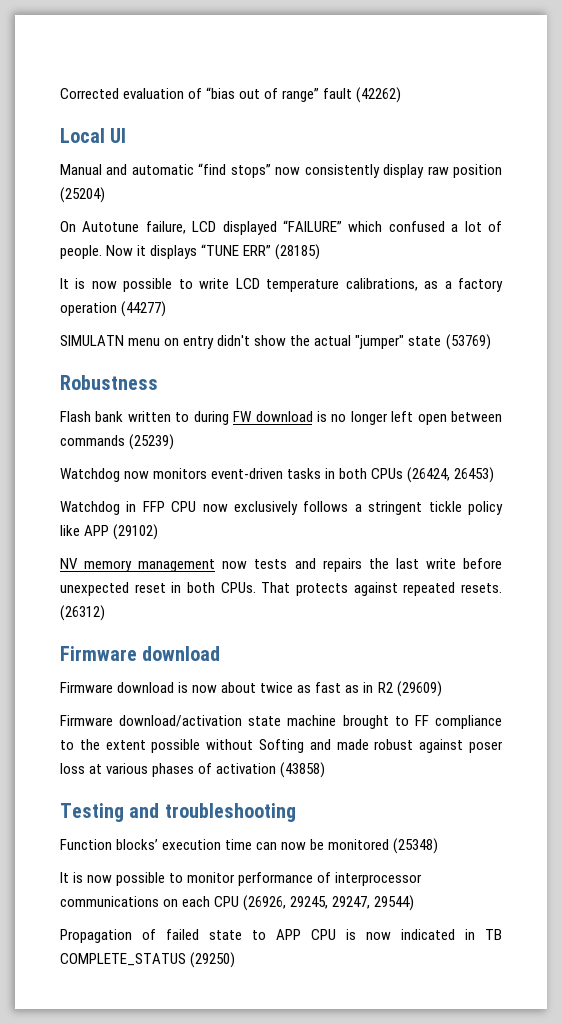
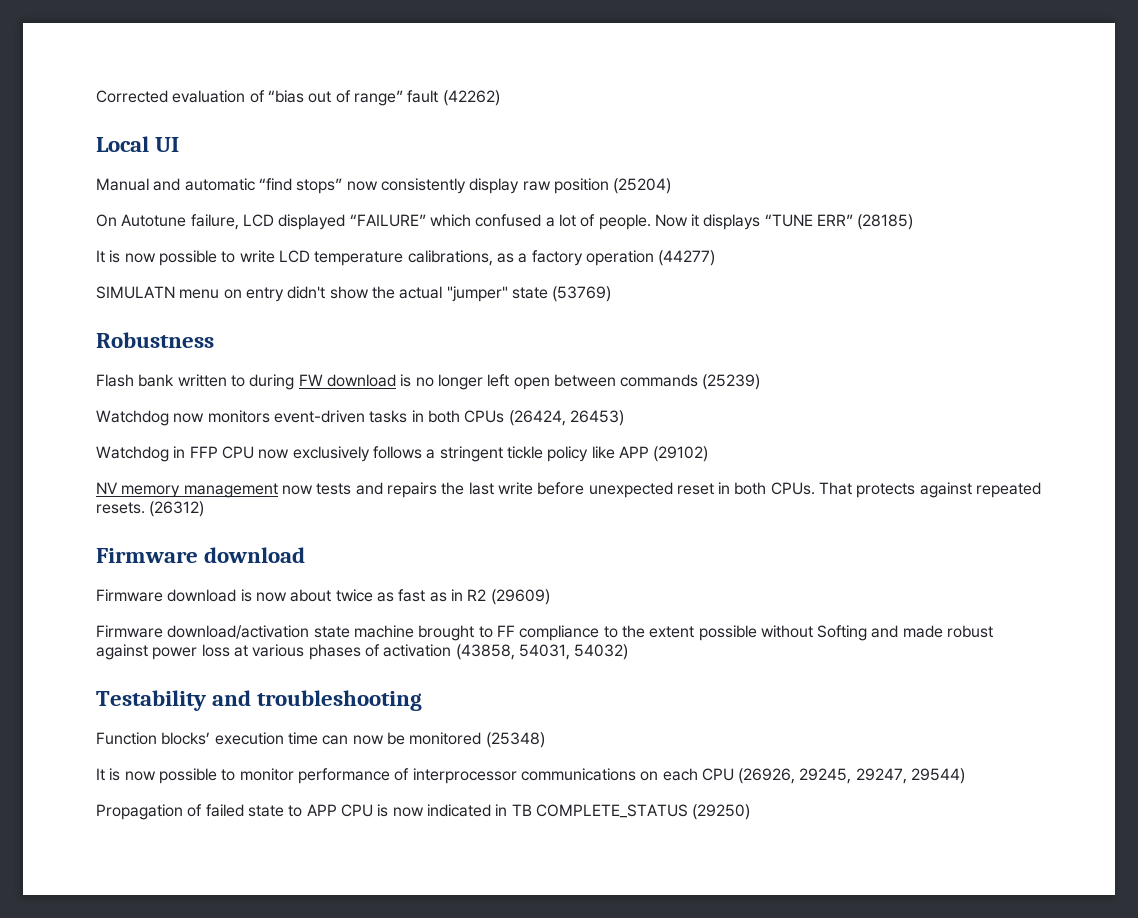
- Firmware download/activation state machine brought to FF compliance to the extent possible without Softing and made robust against poser loss at various phases of activation (43858)
- Testing and troubleshooting
+ Firmware download/activation state machine brought to FF compliance to the extent possible without Softing and made robust against power loss at various phases of activation (43858, 54031, 54032)
+ Testability and troubleshooting

